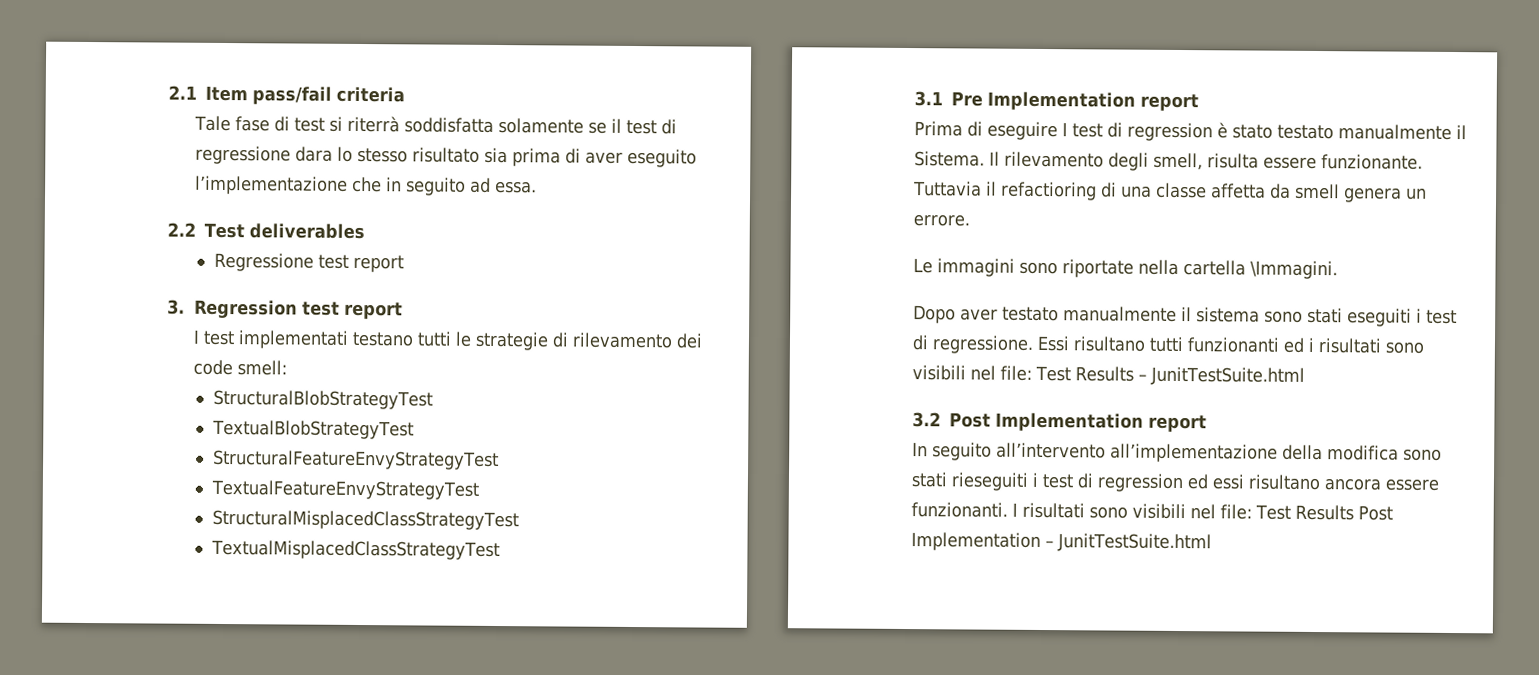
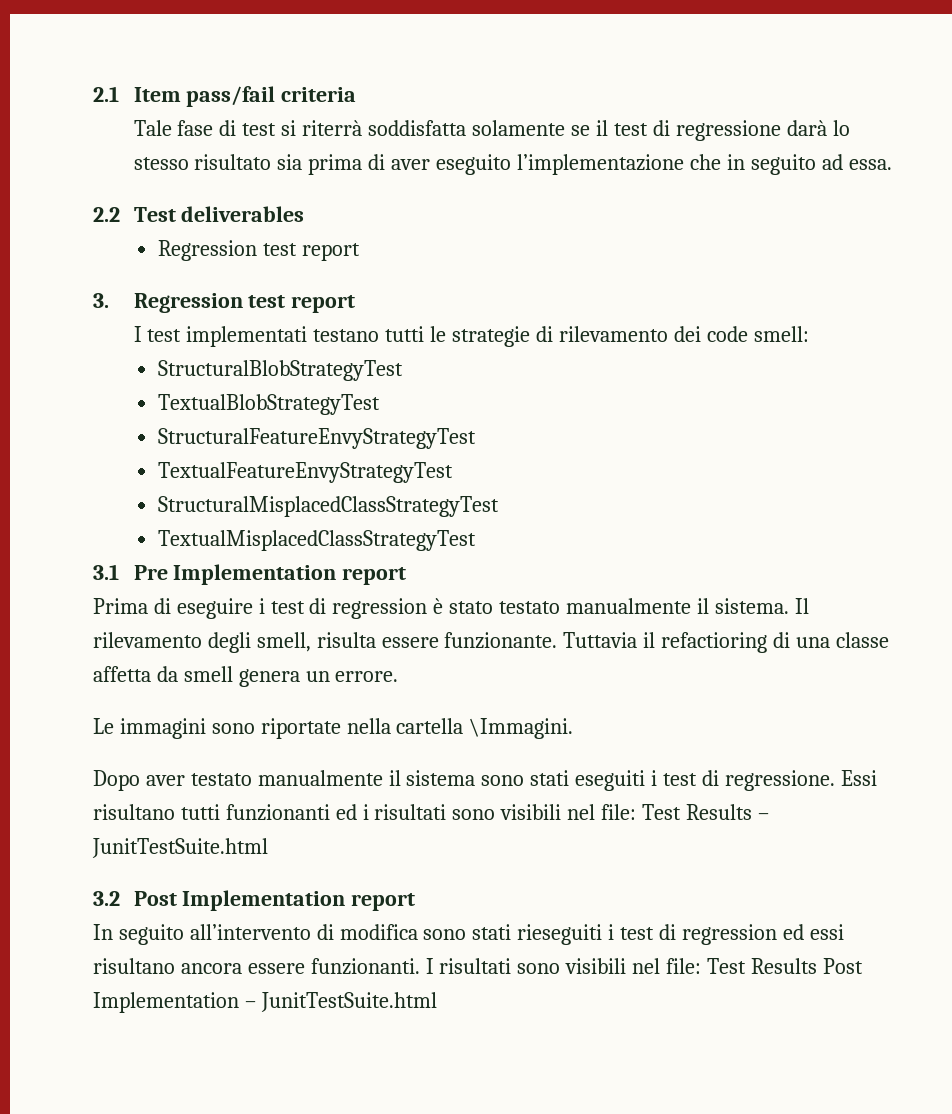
- Tale fase di test si riterrà soddisfatta solamente se il test di regressione dara lo stesso risultato sia prima di aver eseguito l’implementazione che in seguito ad essa.
+ Tale fase di test si riterrà soddisfatta solamente se il test di regressione darà lo stesso risultato sia prima di aver eseguito l’implementazione che in seguito ad essa.
  2.2 Test deliverables
- Regressione test report
+ Regression test report
- Prima di eseguire I test di regression è stato testato manualmente il Sistema.
+ Prima di eseguire i test di regression è stato testato manualmente il sistema.
- In seguito all’intervento all’implementazione della modifica sono stati rieseguiti i test di regression ed essi risultano ancora essere funzionanti.
+ In seguito all’intervento di modifica sono stati rieseguiti i test di regression ed essi risultano ancora essere funzionanti.

